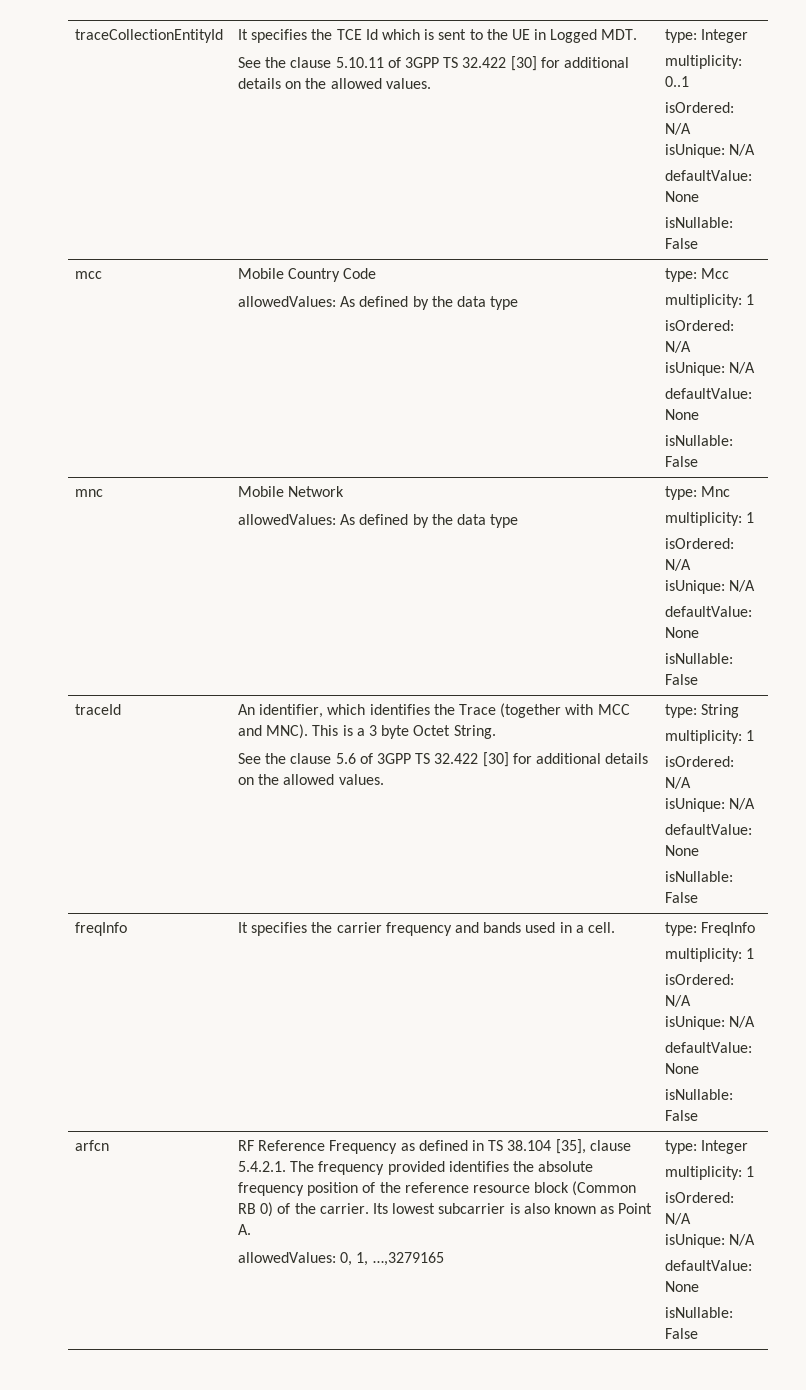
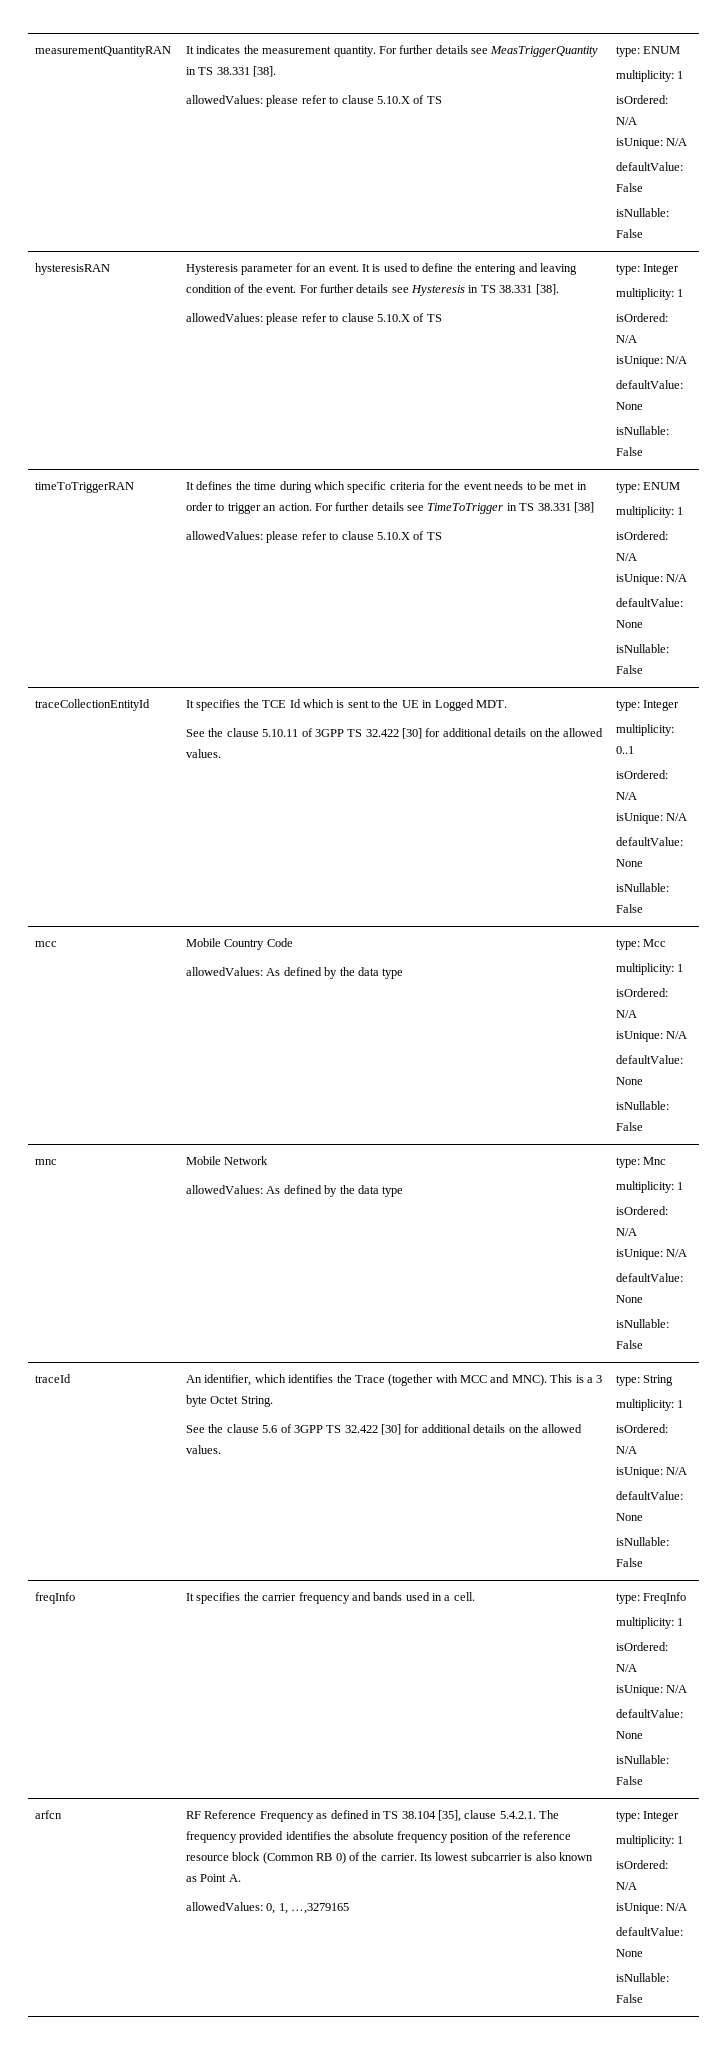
+ measurementQuantityRAN | It indicates the measurement quantity. For further details see MeasTriggerQuantity in TS 38.331 [38].
+ allowedValues: please refer to clause 5.10.X of TS | type: ENUM
+ multiplicity: 1
+ isOrdered: N/A
+ isUnique: N/A
+ defaultValue: False
+ isNullable: False
+ hysteresisRAN | Hysteresis parameter for an event. It is used to define the entering and leaving condition of the event. For further details see Hysteresis in TS 38.331 [38].
+ allowedValues: please refer to clause 5.10.X of TS | type: Integer
+ multiplicity: 1
+ isOrdered: N/A
+ isUnique: N/A
+ defaultValue: None
+ isNullable: False
+ timeToTriggerRAN | It defines the time during which specific criteria for the event needs to be met in order to trigger an action. For further details see TimeToTrigger in TS 38.331 [38]
+ allowedValues: please refer to clause 5.10.X of TS | type: ENUM
+ multiplicity: 1
+ isOrdered: N/A
+ isUnique: N/A
+ defaultValue: None
+ isNullable: False

